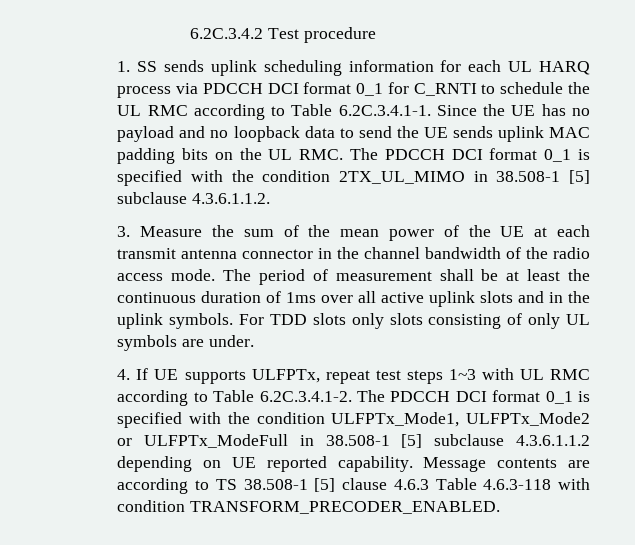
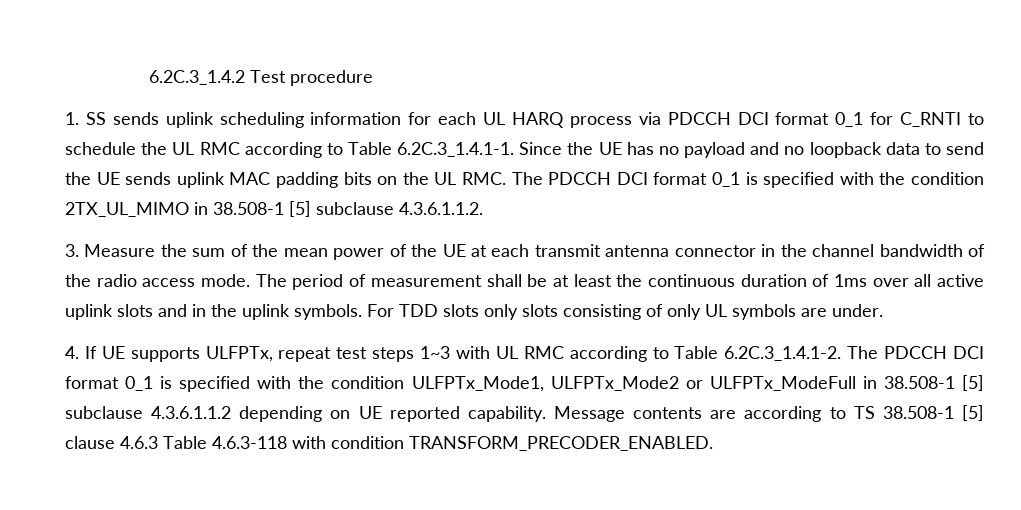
- 6.2C.3.4.2 Test procedure
+ 6.2C.3_1.4.2 Test procedure
- 1. SS sends uplink scheduling information for each UL HARQ process via PDCCH DCI format 0_1 for C_RNTI to schedule the UL RMC according to Table 6.2C.3.4.1-1. Since the UE has no payload and no loopback data to send the UE sends uplink MAC padding bits on the UL RMC. The PDCCH DCI format 0_1 is specified with the condition 2TX_UL_MIMO in 38.508-1 [5] subclause 4.3.6.1.1.2.
+ 1. SS sends uplink scheduling information for each UL HARQ process via PDCCH DCI format 0_1 for C_RNTI to schedule the UL RMC according to Table 6.2C.3_1.4.1-1. Since the UE has no payload and no loopback data to send the UE sends uplink MAC padding bits on the UL RMC. The PDCCH DCI format 0_1 is specified with the condition 2TX_UL_MIMO in 38.508-1 [5] subclause 4.3.6.1.1.2.
- 4. If UE supports ULFPTx, repeat test steps 1~3 with UL RMC according to Table 6.2C.3.4.1-2. The PDCCH DCI format 0_1 is specified with the condition ULFPTx_Mode1, ULFPTx_Mode2 or ULFPTx_ModeFull in 38.508-1 [5] subclause 4.3.6.1.1.2 depending on UE reported capability.
+ 4. If UE supports ULFPTx, repeat test steps 1~3 with UL RMC according to Table 6.2C.3_1.4.1-2. The PDCCH DCI format 0_1 is specified with the condition ULFPTx_Mode1, ULFPTx_Mode2 or ULFPTx_ModeFull in 38.508-1 [5] subclause 4.3.6.1.1.2 depending on UE reported capability.

